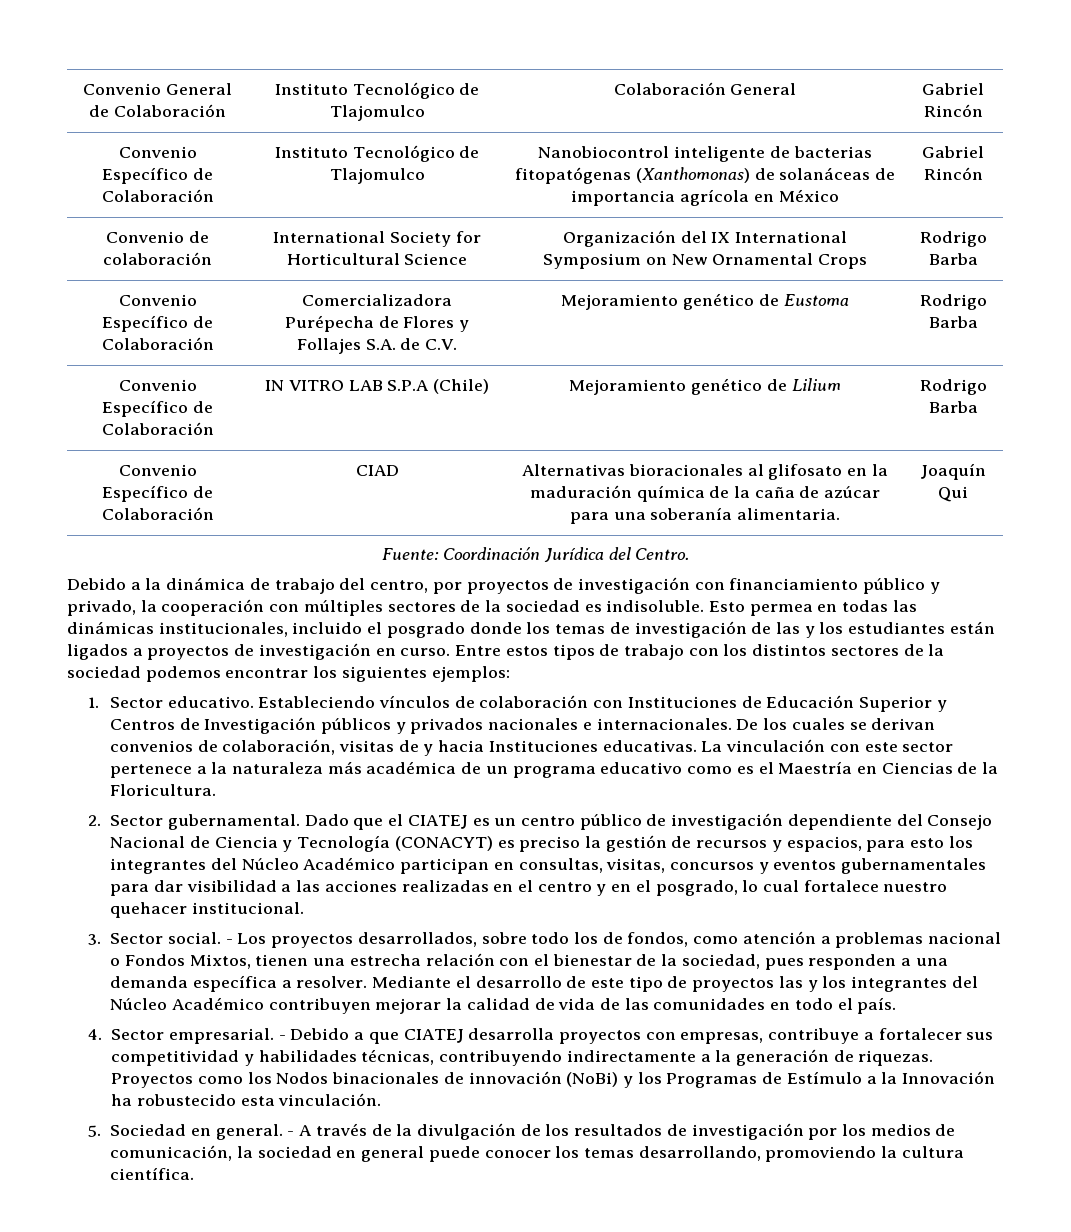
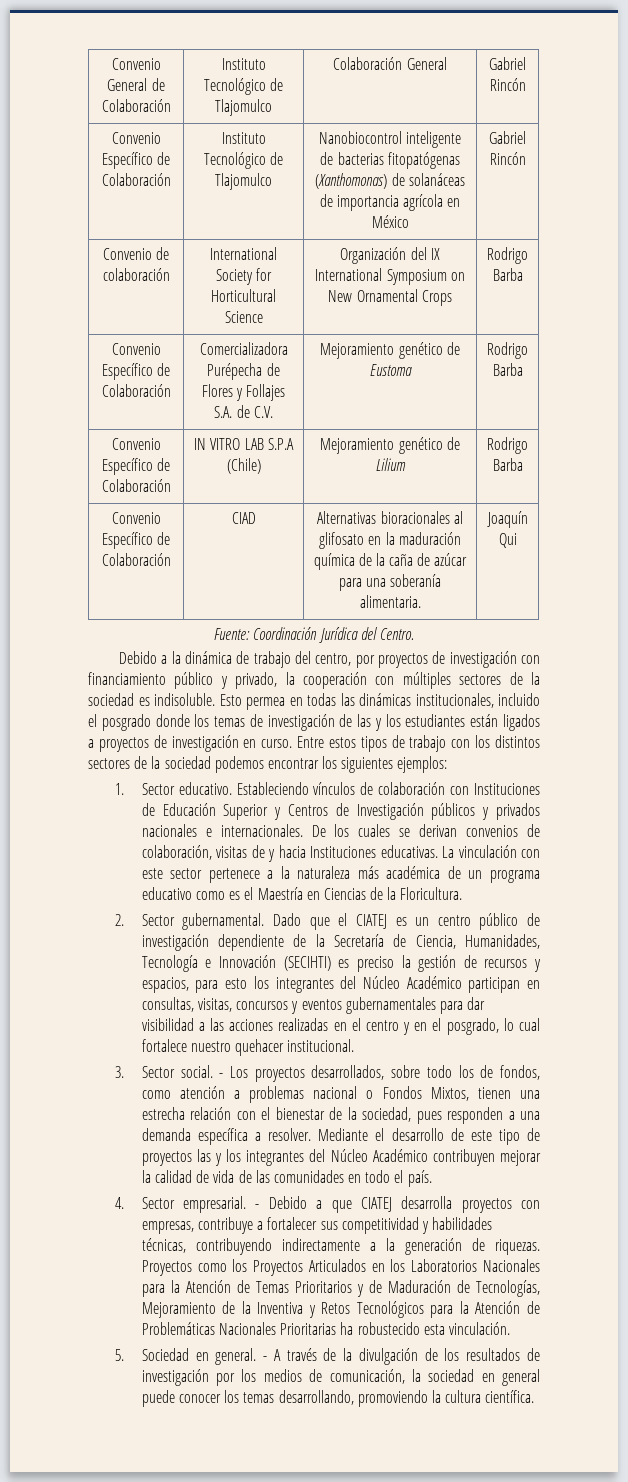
- Dado que el CIATEJ es un centro público de investigación dependiente del Consejo Nacional de Ciencia y Tecnología (CONACYT) es preciso la gestión de recursos y espacios, para esto los integrantes del Núcleo Académico participan en consultas, visitas, concursos y eventos gubernamentales para dar visibilidad a las acciones realizadas en el centro y en el posgrado, lo cual fortalece nuestro quehacer institucional.
+ Dado que el CIATEJ es un centro público de investigación dependiente de la Secretaría de Ciencia, Humanidades, Tecnología e Innovación (SECIHTI) es preciso la gestión de recursos y espacios, para esto los integrantes del Núcleo Académico participan en consultas, visitas, concursos y eventos gubernamentales para dar visibilidad a las acciones realizadas en el centro y en el posgrado, lo cual fortalece nuestro quehacer institucional.
- Proyectos como los Nodos binacionales de innovación (NoBi) y los Programas de Estímulo a la Innovación ha robustecido esta vinculación.
+ Proyectos como los Proyectos Articulados en los Laboratorios Nacionales para la Atención de Temas Prioritarios y de Maduración de Tecnologías, Mejoramiento de la Inventiva y Retos Tecnológicos para la Atención de Problemáticas Nacionales Prioritarias ha robustecido esta vinculación.

